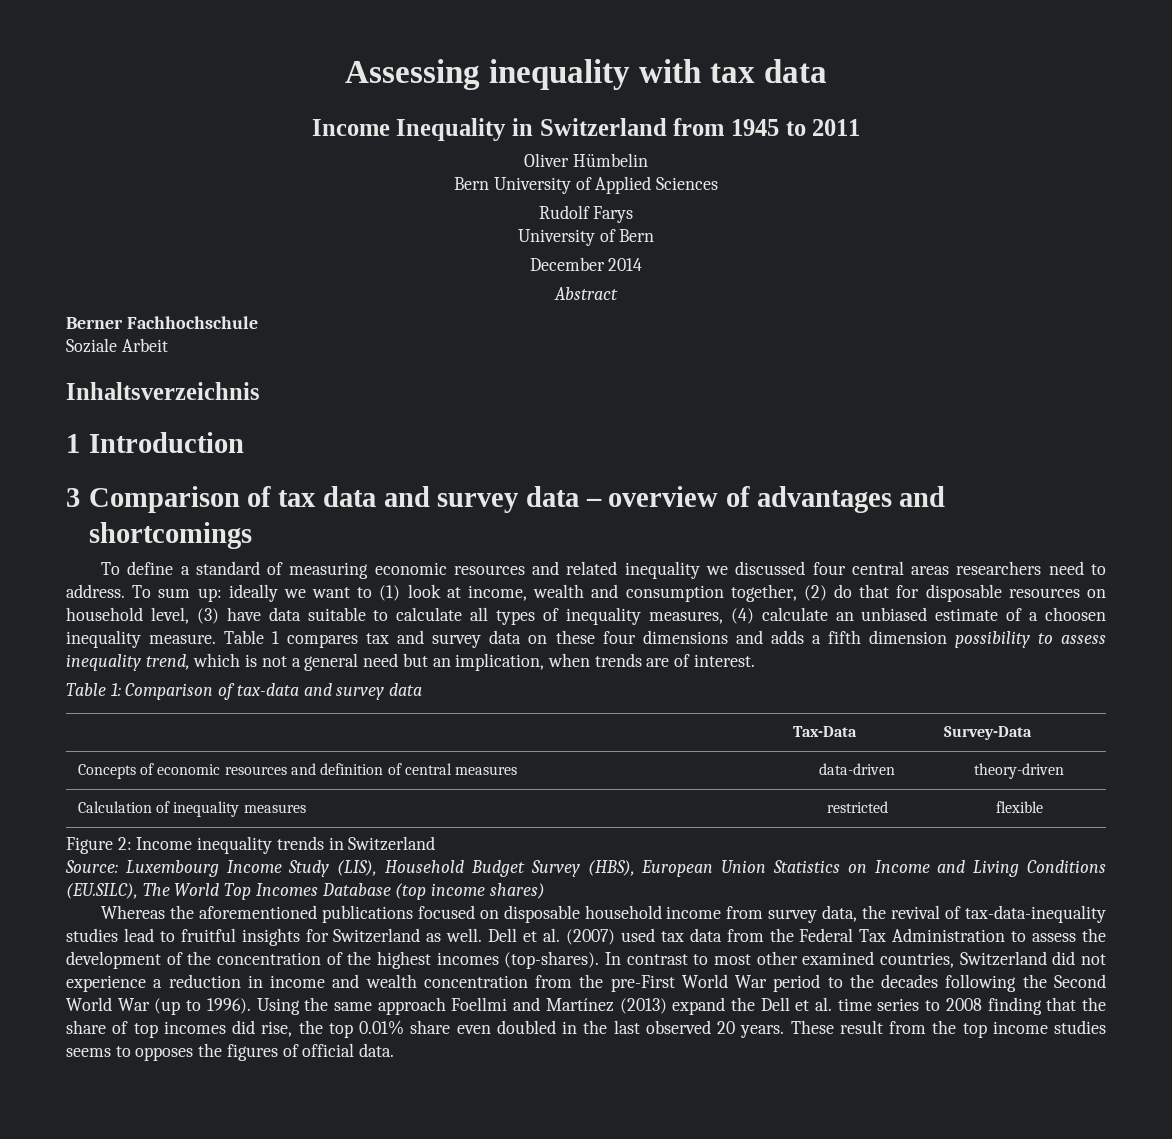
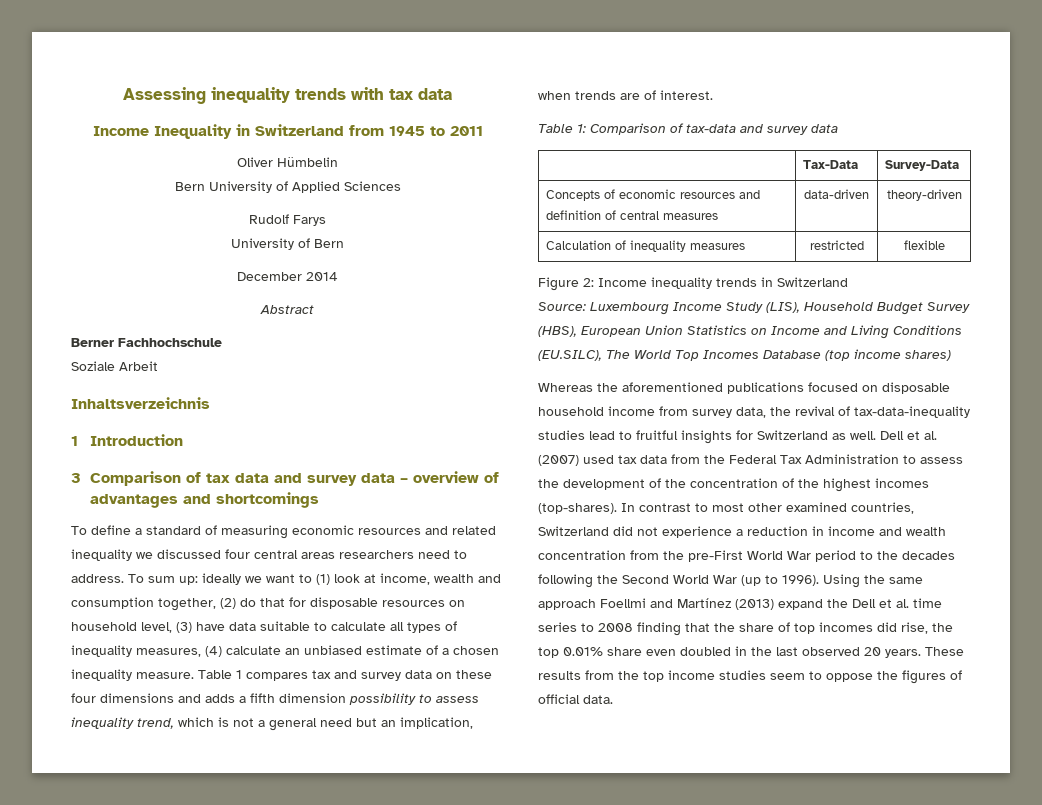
- Assessing inequality with tax data
+ Assessing inequality trends with tax data
- To sum up: ideally we want to (1) look at income, wealth and consumption together, (2) do that for disposable resources on household level, (3) have data suitable to calculate all types of inequality measures, (4) calculate an unbiased estimate of a choosen inequality measure.
+ To sum up: ideally we want to (1) look at income, wealth and consumption together, (2) do that for disposable resources on household level, (3) have data suitable to calculate all types of inequality measures, (4) calculate an unbiased estimate of a chosen inequality measure.
- These result from the top income studies seems to opposes the figures of official data.
+ These results from the top income studies seem to oppose the figures of official data.

